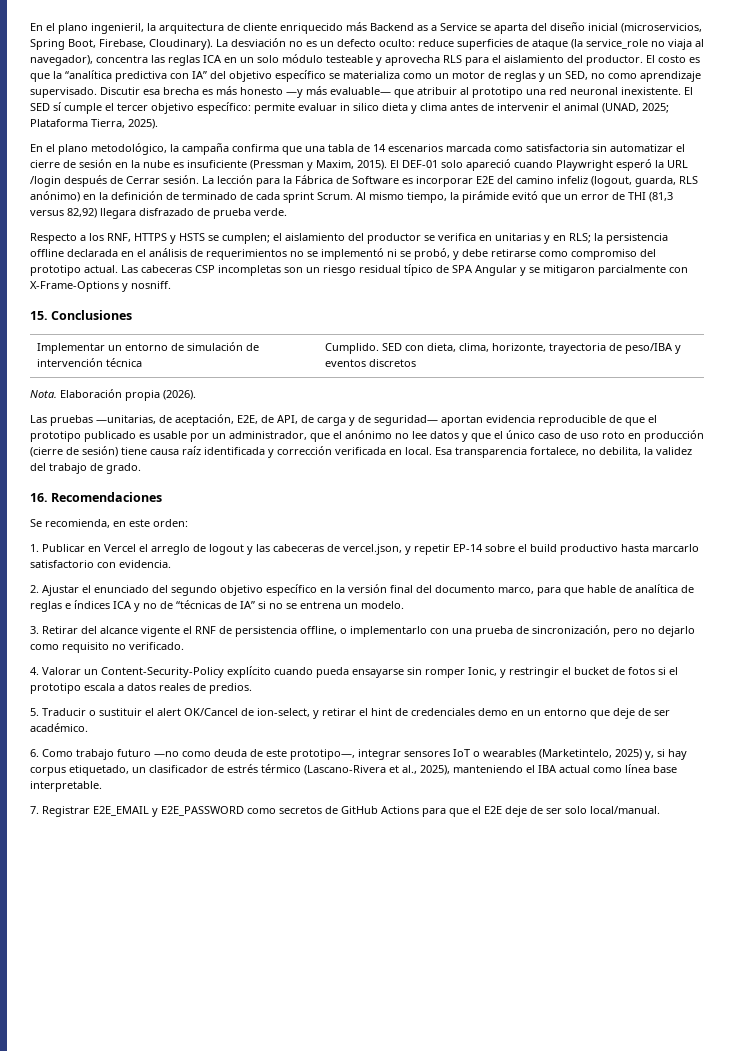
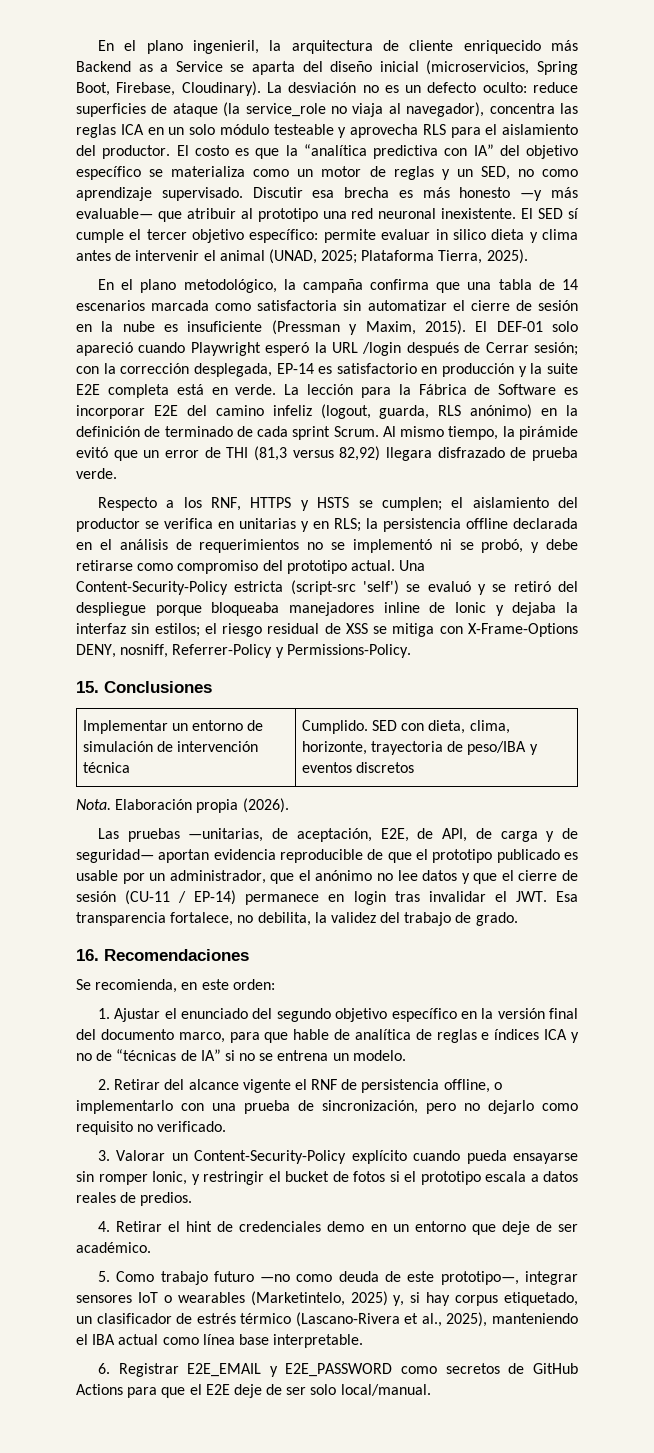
- El DEF-01 solo apareció cuando Playwright esperó la URL /login después de Cerrar sesión.
+ El DEF-01 solo apareció cuando Playwright esperó la URL /login después de Cerrar sesión; con la corrección desplegada, EP-14 es satisfactorio en producción y la suite E2E completa está en verde.
- Las cabeceras CSP incompletas son un riesgo residual típico de SPA Angular y se mitigaron parcialmente con X-Frame-Options y nosniff.
+ Una Content-Security-Policy estricta (script-src 'self') se evaluó y se retiró del despliegue porque bloqueaba manejadores inline de Ionic y dejaba la interfaz sin estilos; el riesgo residual de XSS se mitiga con X-Frame-Options DENY, nosniff, Referrer-Policy y Permissions-Policy.
- Las pruebas —unitarias, de aceptación, E2E, de API, de carga y de seguridad— aportan evidencia reproducible de que el prototipo publicado es usable por un administrador, que el anónimo no lee datos y que el único caso de uso roto en producción (cierre de sesión) tiene causa raíz identificada y corrección verificada en local. Esa transparencia fortalece, no debilita, la validez del trabajo de grado.
+ Las pruebas —unitarias, de aceptación, E2E, de API, de carga y de seguridad— aportan evidencia reproducible de que el prototipo publicado es usable por un administrador, que el anónimo no lee datos y que el cierre de sesión (CU-11 / EP-14) permanece en login tras invalidar el JWT. Esa transparencia fortalece, no debilita, la validez del trabajo de grado.
- 1. Publicar en Vercel el arreglo de logout y las cabeceras de vercel.json, y repetir EP-14 sobre el build productivo hasta marcarlo satisfactorio con evidencia.
- 2. Ajustar el enunciado del segundo objetivo específico en la versión final del documento marco, para que hable de analítica de reglas e índices ICA y no de “técnicas de IA” si no se entrena un modelo.
+ 1. Ajustar el enunciado del segundo objetivo específico en la versión final del documento marco, para que hable de analítica de reglas e índices ICA y no de “técnicas de IA” si no se entrena un modelo.
- 3. Retirar del alcance vigente el RNF de persistencia offline, o implementarlo con una prueba de sincronización, pero no dejarlo como requisito no verificado.
+ 2. Retirar del alcance vigente el RNF de persistencia offline, o implementarlo con una prueba de sincronización, pero no dejarlo como requisito no verificado.
- 4. Valorar un Content-Security-Policy explícito cuando pueda ensayarse sin romper Ionic, y restringir el bucket de fotos si el prototipo escala a datos reales de predios.
+ 3. Valorar un Content-Security-Policy explícito cuando pueda ensayarse sin romper Ionic, y restringir el bucket de fotos si el prototipo escala a datos reales de predios.
- 5. Traducir o sustituir el alert OK/Cancel de ion-select, y retirar el hint de credenciales demo en un entorno que deje de ser académico.
+ 4. Retirar el hint de credenciales demo en un entorno que deje de ser académico.
- 6. Como trabajo futuro —no como deuda de este prototipo—, integrar sensores IoT o wearables (Marketintelo, 2025) y, si hay corpus etiquetado, un clasificador de estrés térmico (Lascano-Rivera et al., 2025), manteniendo el IBA actual como línea base interpretable.
+ 5. Como trabajo futuro —no como deuda de este prototipo—, integrar sensores IoT o wearables (Marketintelo, 2025) y, si hay corpus etiquetado, un clasificador de estrés térmico (Lascano-Rivera et al., 2025), manteniendo el IBA actual como línea base interpretable.
- 7. Registrar E2E_EMAIL y E2E_PASSWORD como secretos de GitHub Actions para que el E2E deje de ser solo local/manual.
+ 6. Registrar E2E_EMAIL y E2E_PASSWORD como secretos de GitHub Actions para que el E2E deje de ser solo local/manual.

